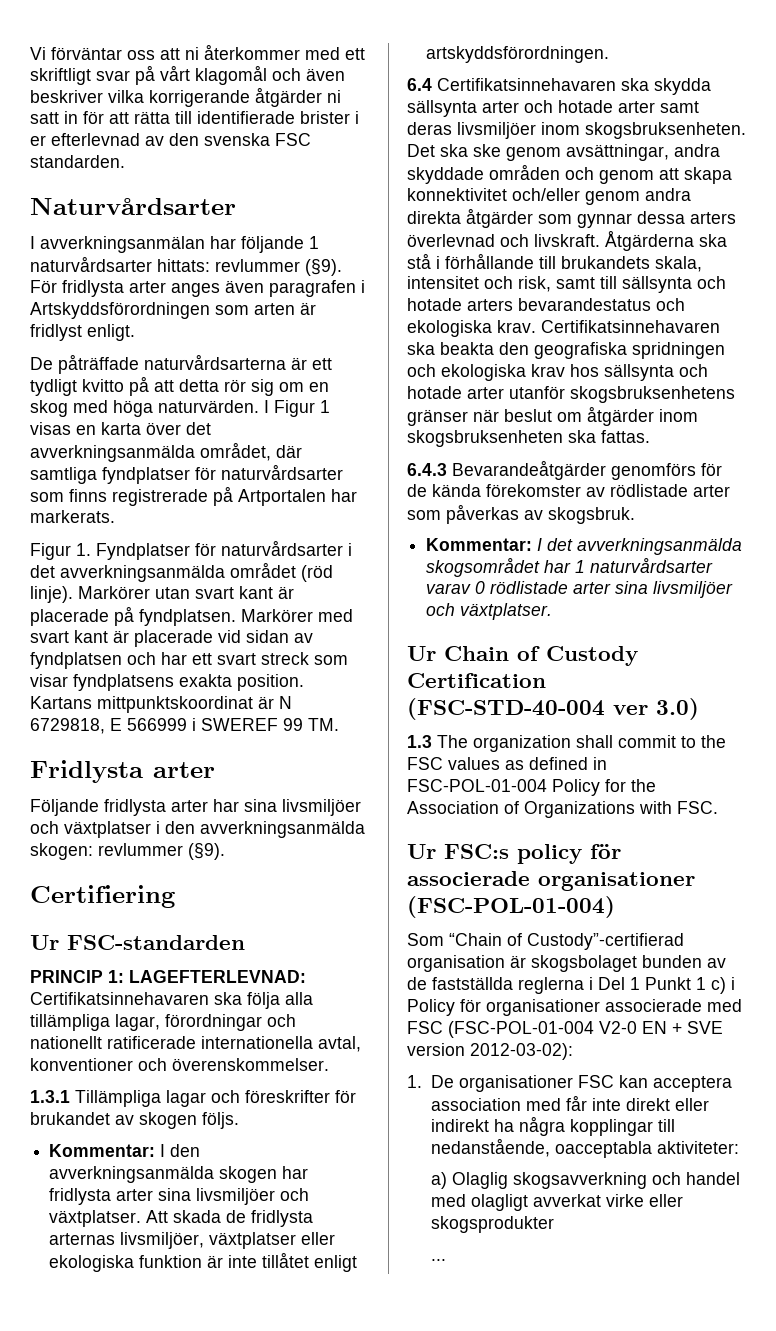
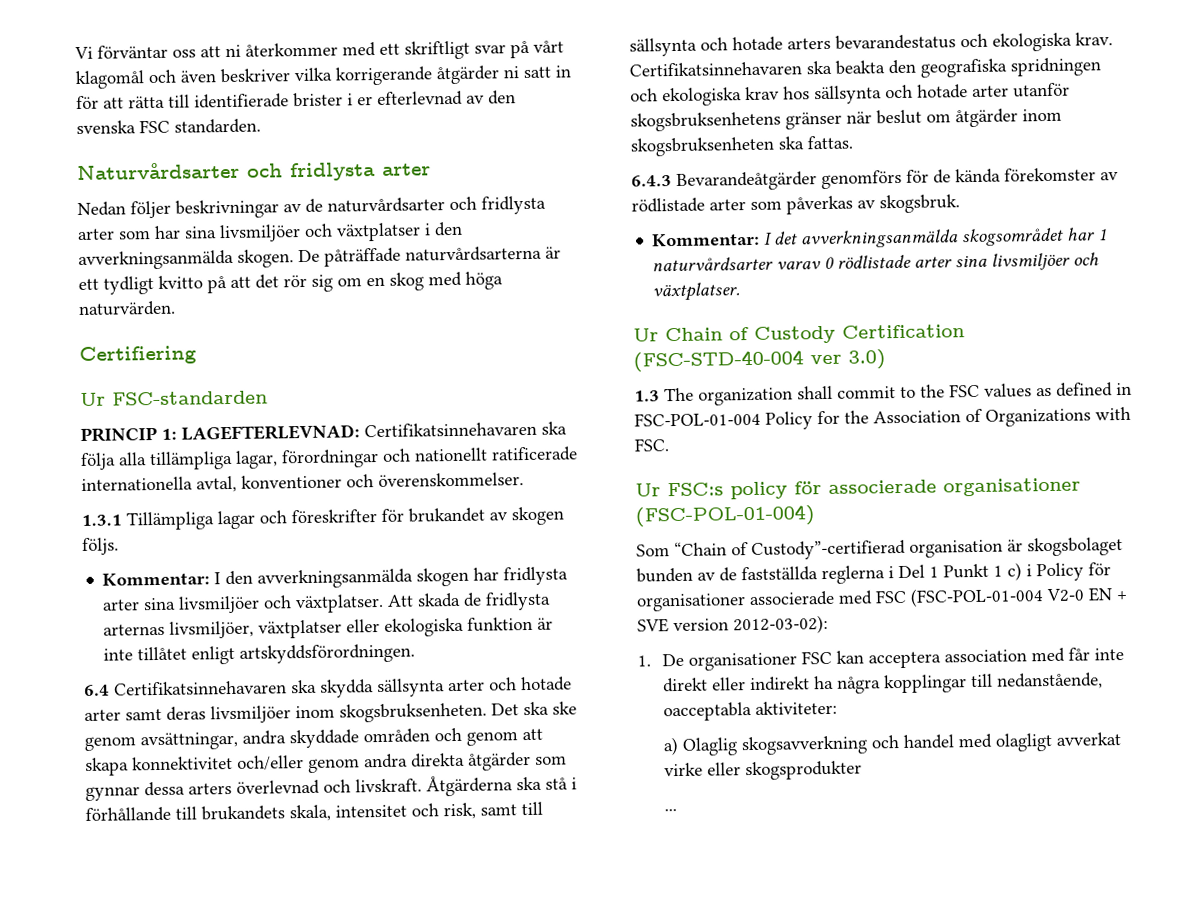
- Naturvårdsarter
- I avverkningsanmälan har följande 1 naturvårdsarter hittats: revlummer (§9). För fridlysta arter anges även paragrafen i Artskyddsförordningen som arten är fridlyst enligt.
- De påträffade naturvårdsarterna är ett tydligt kvitto på att detta rör sig om en skog med höga naturvärden. I Figur 1 visas en karta över det avverkningsanmälda området, där samtliga fyndplatser för naturvårdsarter som finns registrerade på Artportalen har markerats.
- Figur 1. Fyndplatser för naturvårdsarter i det avverkningsanmälda området (röd linje). Markörer utan svart kant är placerade på fyndplatsen. Markörer med svart kant är placerade vid sidan av fyndplatsen och har ett svart streck som visar fyndplatsens exakta position. Kartans mittpunktskoordinat är N 6729818, E 566999 i SWEREF 99 TM.
- Fridlysta arter
- Följande fridlysta arter har sina livsmiljöer och växtplatser i den avverkningsanmälda skogen: revlummer (§9).
+ Naturvårdsarter och fridlysta arter
+ Nedan följer beskrivningar av de naturvårdsarter och fridlysta arter som har sina livsmiljöer och växtplatser i den avverkningsanmälda skogen. De påträffade naturvårdsarterna är ett tydligt kvitto på att det rör sig om en skog med höga naturvärden.

